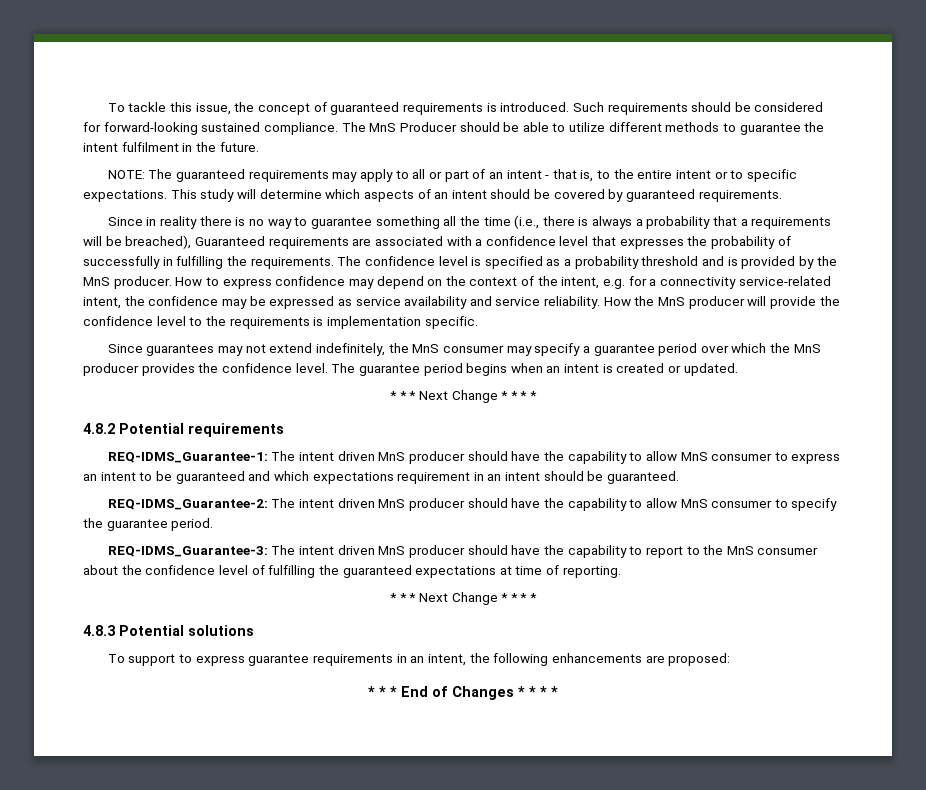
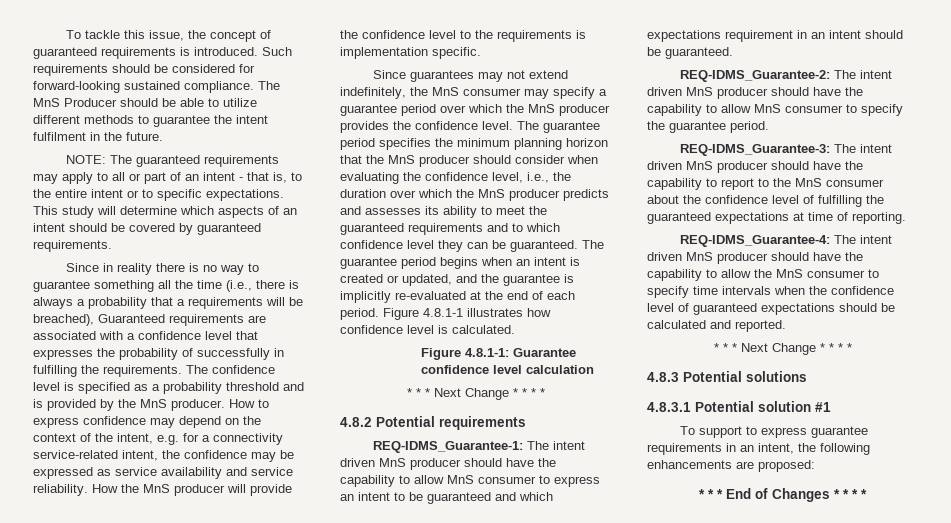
- The guarantee period begins when an intent is created or updated.
+ The guarantee period specifies the minimum planning horizon that the MnS producer should consider when evaluating the confidence level, i.e., the duration over which the MnS producer predicts and assesses its ability to meet the guaranteed requirements and to which confidence level they can be guaranteed. The guarantee period begins when an intent is created or updated, and the guarantee is implicitly re-evaluated at the end of each period. Figure 4.8.1-1 illustrates how confidence level is calculated.
+ Figure 4.8.1-1: Guarantee confidence level calculation
+ REQ-IDMS_Guarantee-4: The intent driven MnS producer should have the capability to allow the MnS consumer to specify time intervals when the confidence level of guaranteed expectations should be calculated and reported.
+ 4.8.3.1 Potential solution #1

